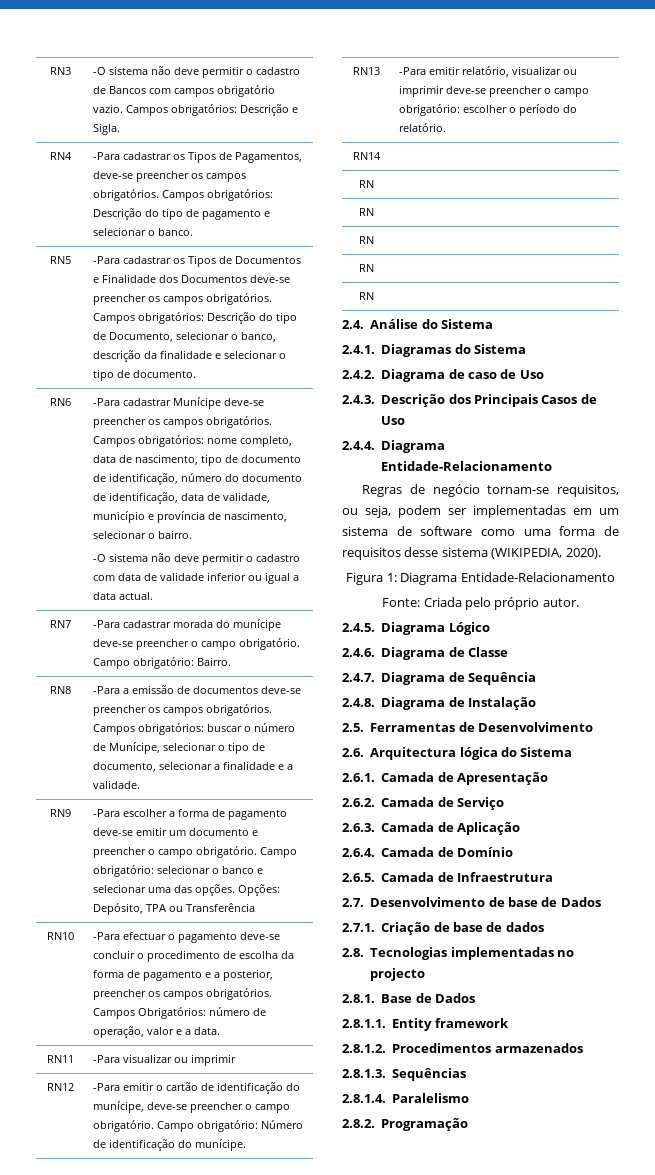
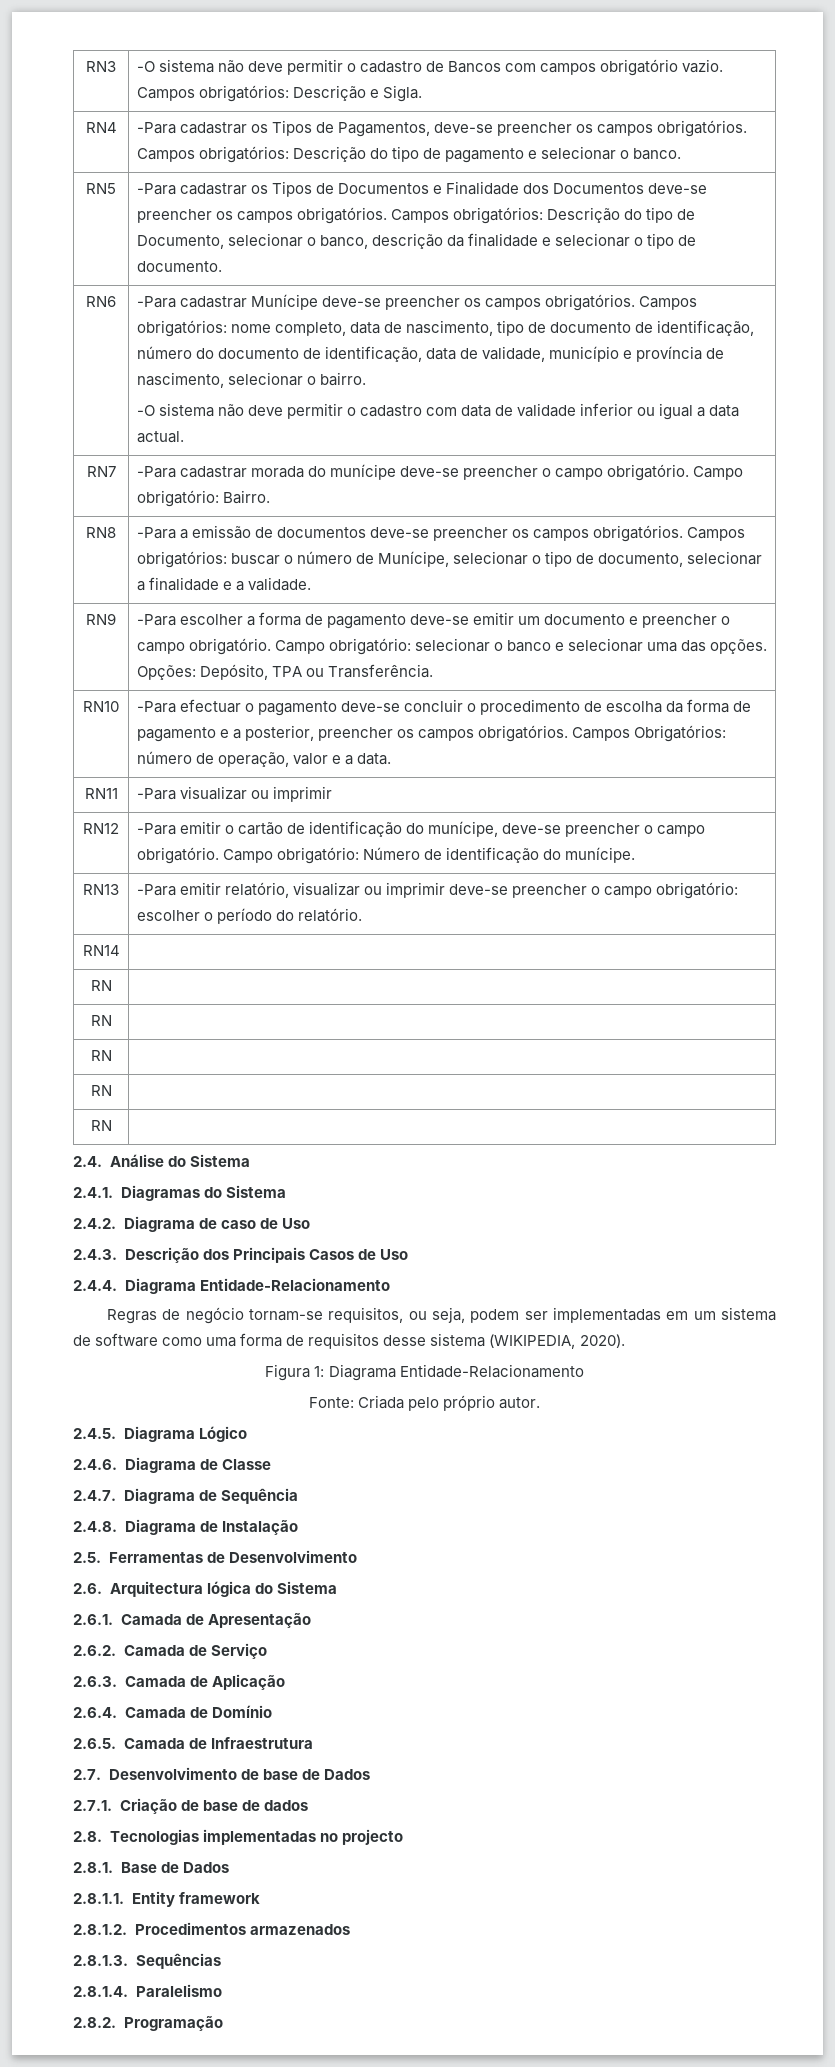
- RN9 | -Para escolher a forma de pagamento deve-se emitir um documento e preencher o campo obrigatório. Campo obrigatório: selecionar o banco e selecionar uma das opções. Opções: Depósito, TPA ou Transferência
+ RN9 | -Para escolher a forma de pagamento deve-se emitir um documento e preencher o campo obrigatório. Campo obrigatório: selecionar o banco e selecionar uma das opções. Opções: Depósito, TPA ou Transferência.

